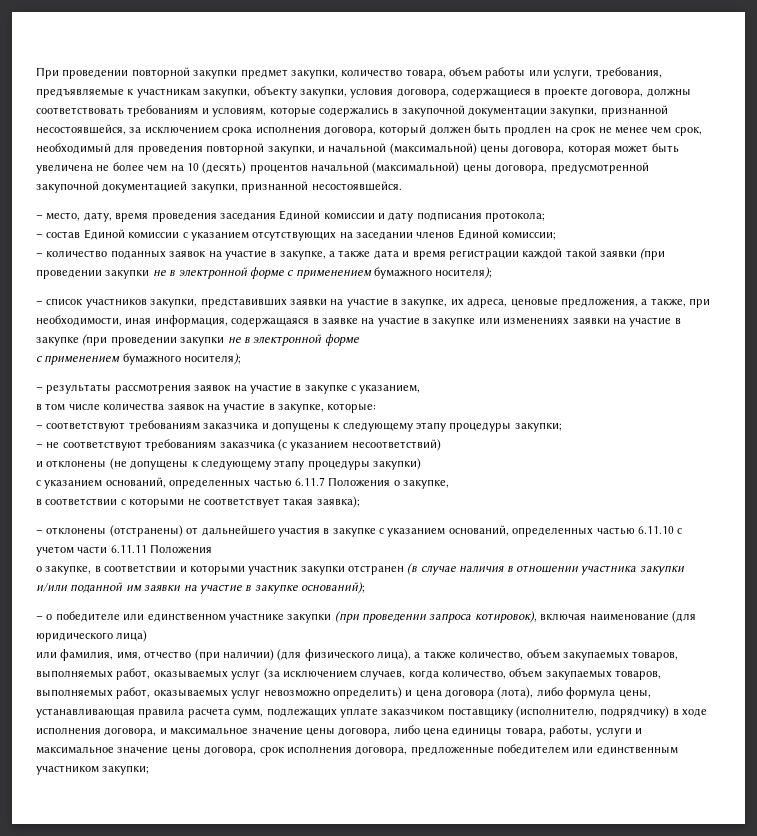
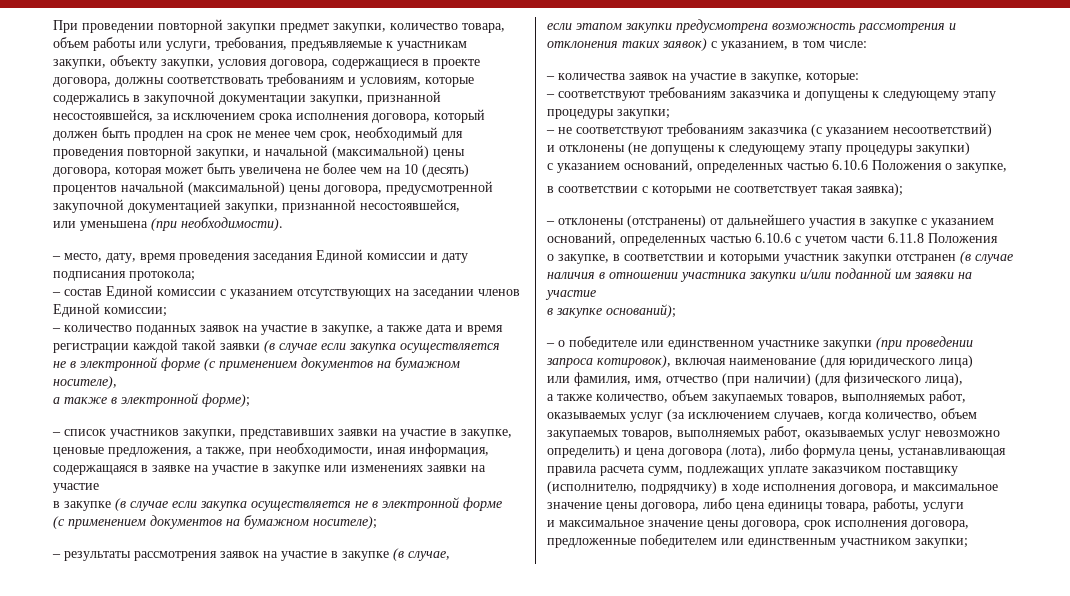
- При проведении повторной закупки предмет закупки, количество товара, объем работы или услуги, требования, предъявляемые к участникам закупки, объекту закупки, условия договора, содержащиеся в проекте договора, должны соответствовать требованиям и условиям, которые содержались в закупочной документации закупки, признанной несостоявшейся, за исключением срока исполнения договора, который должен быть продлен на срок не менее чем срок, необходимый для проведения повторной закупки, и начальной (максимальной) цены договора, которая может быть увеличена не более чем на 10 (десять) процентов начальной (максимальной) цены договора, предусмотренной закупочной документацией закупки, признанной несостоявшейся.
+ При проведении повторной закупки предмет закупки, количество товара, объем работы или услуги, требования, предъявляемые к участникам закупки, объекту закупки, условия договора, содержащиеся в проекте договора, должны соответствовать требованиям и условиям, которые содержались в закупочной документации закупки, признанной несостоявшейся, за исключением срока исполнения договора, который должен быть продлен на срок не менее чем срок, необходимый для проведения повторной закупки, и начальной (максимальной) цены договора, которая может быть увеличена не более чем на 10 (десять) процентов начальной (максимальной) цены договора, предусмотренной закупочной документацией закупки, признанной несостоявшейся,
+ или уменьшена (при необходимости).
- – количество поданных заявок на участие в закупке, а также дата и время регистрации каждой такой заявки (при проведении закупки не в электронной форме с применением бумажного носителя);
+ – количество поданных заявок на участие в закупке, а также дата и время регистрации каждой такой заявки (в случае если закупка осуществляется
+ не в электронной форме (с применением документов на бумажном носителе),
+ а также в электронной форме);
- – список участников закупки, представивших заявки на участие в закупке, их адреса, ценовые предложения, а также, при необходимости, иная информация, содержащаяся в заявке на участие в закупке или изменениях заявки на участие в закупке (при проведении закупки не в электронной форме
- с применением бумажного носителя);
+ – список участников закупки, представивших заявки на участие в закупке, ценовые предложения, а также, при необходимости, иная информация, содержащаяся в заявке на участие в закупке или изменениях заявки на участие
+ в закупке (в случае если закупка осуществляется не в электронной форме
+ (с применением документов на бумажном носителе);
- – результаты рассмотрения заявок на участие в закупке с указанием,
- в том числе количества заявок на участие в закупке, которые:
+ – результаты рассмотрения заявок на участие в закупке (в случае,
+ если этапом закупки предусмотрена возможность рассмотрения и отклонения таких заявок) с указанием, в том числе:
+ – количества заявок на участие в закупке, которые:
- с указанием оснований, определенных частью 6.11.7 Положения о закупке,
+ с указанием оснований, определенных частью 6.10.6 Положения о закупке,
- – отклонены (отстранены) от дальнейшего участия в закупке с указанием оснований, определенных частью 6.11.10 с учетом части 6.11.11 Положения
+ – отклонены (отстранены) от дальнейшего участия в закупке с указанием оснований, определенных частью 6.10.6 с учетом части 6.11.8 Положения
- о закупке, в соответствии и которыми участник закупки отстранен (в случае наличия в отношении участника закупки и/или поданной им заявки на участие в закупке оснований);
+ о закупке, в соответствии и которыми участник закупки отстранен (в случае наличия в отношении участника закупки и/или поданной им заявки на участие
+ в закупке оснований);
- или фамилия, имя, отчество (при наличии) (для физического лица), а также количество, объем закупаемых товаров, выполняемых работ, оказываемых услуг (за исключением случаев, когда количество, объем закупаемых товаров, выполняемых работ, оказываемых услуг невозможно определить) и цена договора (лота), либо формула цены, устанавливающая правила расчета сумм, подлежащих уплате заказчиком поставщику (исполнителю, подрядчику) в ходе исполнения договора, и максимальное значение цены договора, либо цена единицы товара, работы, услуги и максимальное значение цены договора, срок исполнения договора, предложенные победителем или единственным участником закупки;
+ или фамилия, имя, отчество (при наличии) (для физического лица),
+ а также количество, объем закупаемых товаров, выполняемых работ, оказываемых услуг (за исключением случаев, когда количество, объем закупаемых товаров, выполняемых работ, оказываемых услуг невозможно определить) и цена договора (лота), либо формула цены, устанавливающая правила расчета сумм, подлежащих уплате заказчиком поставщику (исполнителю, подрядчику) в ходе исполнения договора, и максимальное значение цены договора, либо цена единицы товара, работы, услуги
+ и максимальное значение цены договора, срок исполнения договора, предложенные победителем или единственным участником закупки;

